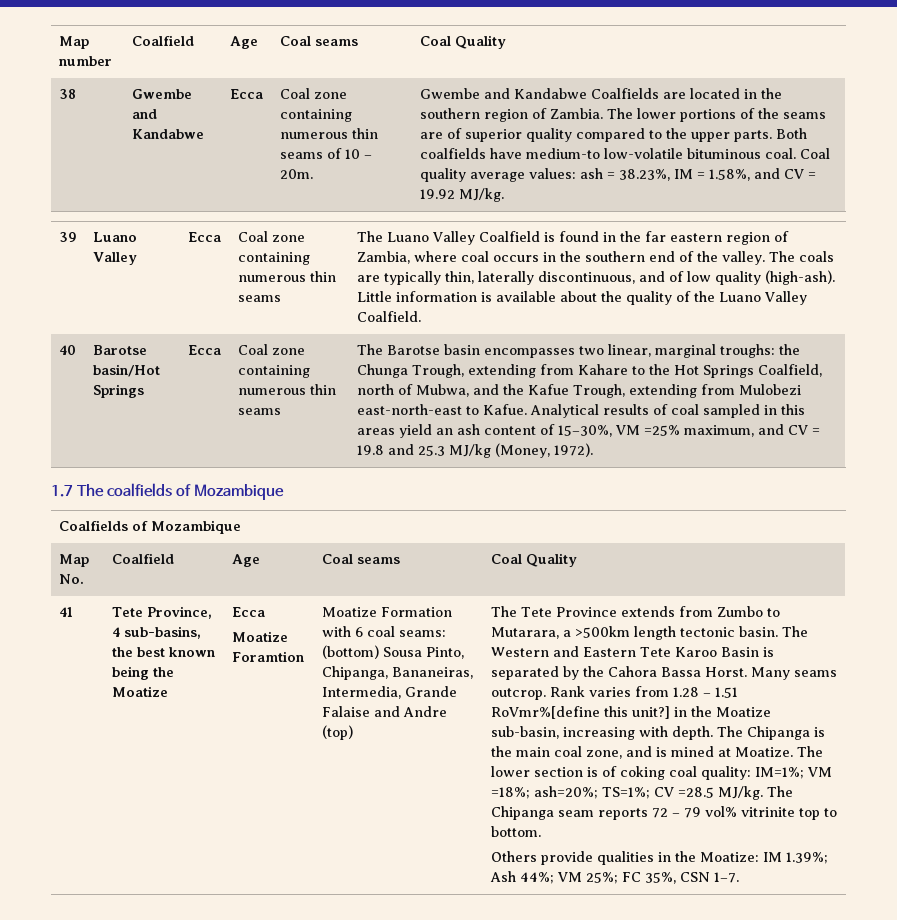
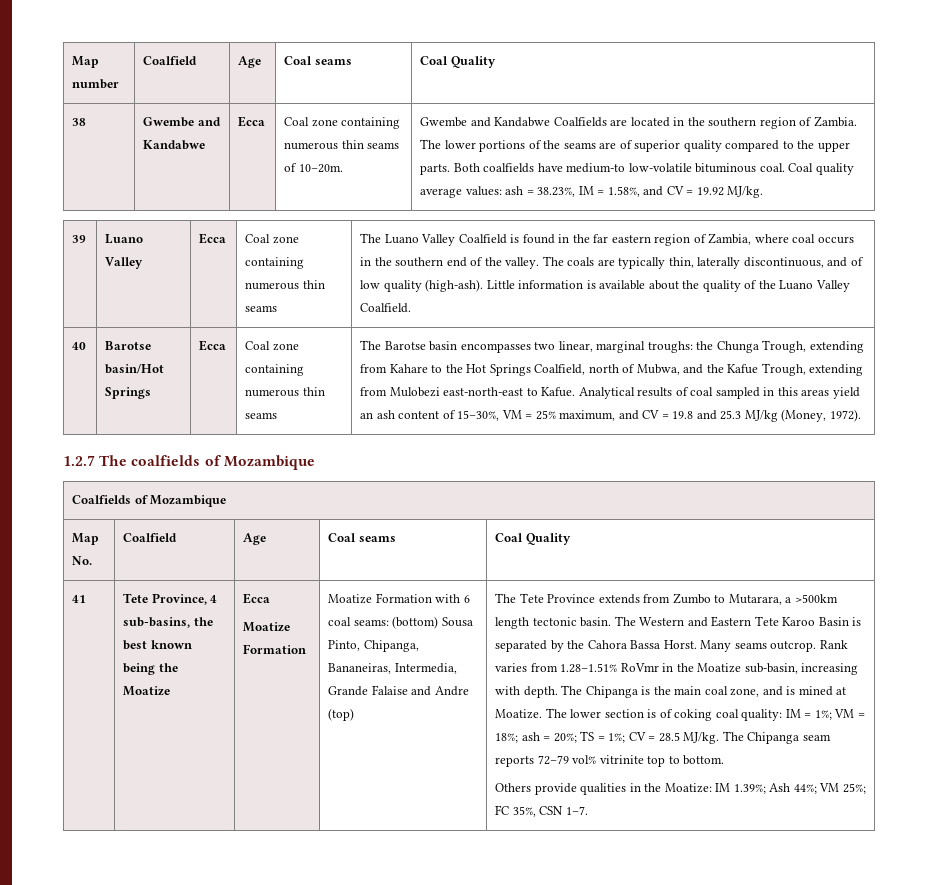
- Coal zone containing numerous thin seams of 10 – 20m.
+ Coal zone containing numerous thin seams of 10–20m.
- Analytical results of coal sampled in this areas yield an ash content of 15–30%, VM =25% maximum, and CV = 19.8 and 25.3 MJ/kg (Money, 1972).
+ Analytical results of coal sampled in this areas yield an ash content of 15–30%, VM = 25% maximum, and CV = 19.8 and 25.3 MJ/kg (Money, 1972).
- 1.7 The coalfields of Mozambique
+ 1.2.7 The coalfields of Mozambique
  Tete Province, 4 sub-basins, the best known being the Moatize | Ecca
- Moatize Foramtion
+ Moatize Formation
- Rank varies from 1.28 – 1.51 RoVmr%[define this unit?] in the Moatize sub-basin, increasing with depth.
+ Rank varies from 1.28–1.51% RoVmr in the Moatize sub-basin, increasing with depth.
- The lower section is of coking coal quality: IM=1%; VM =18%; ash=20%; TS=1%; CV =28.5 MJ/kg.
+ The lower section is of coking coal quality: IM = 1%; VM = 18%; ash = 20%; TS = 1%; CV = 28.5 MJ/kg.
- The Chipanga seam reports 72 – 79 vol% vitrinite top to bottom.
+ The Chipanga seam reports 72–79 vol% vitrinite top to bottom.

